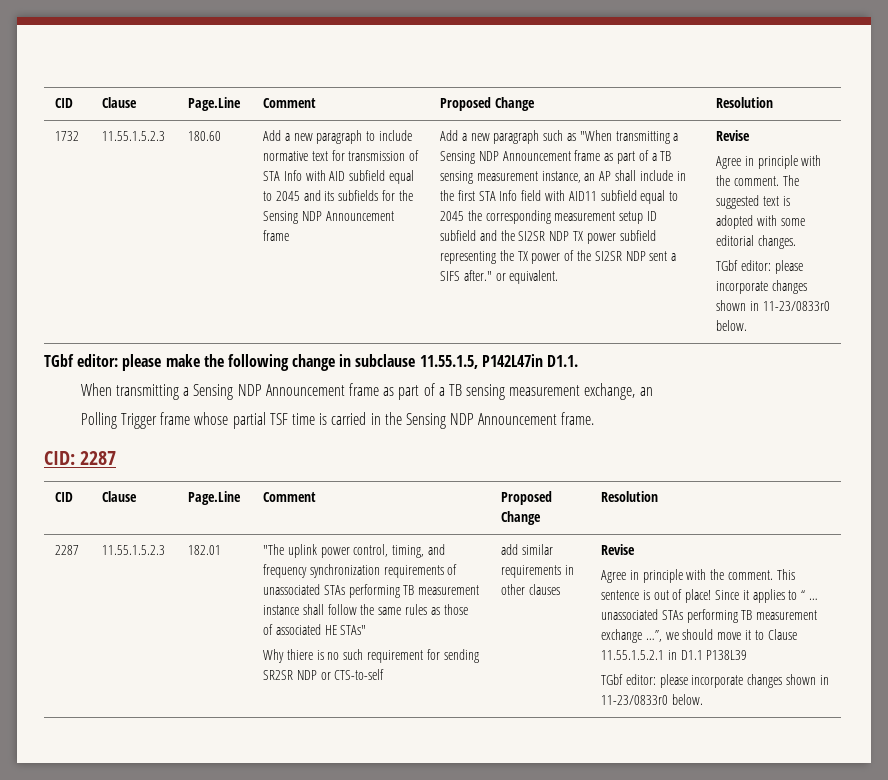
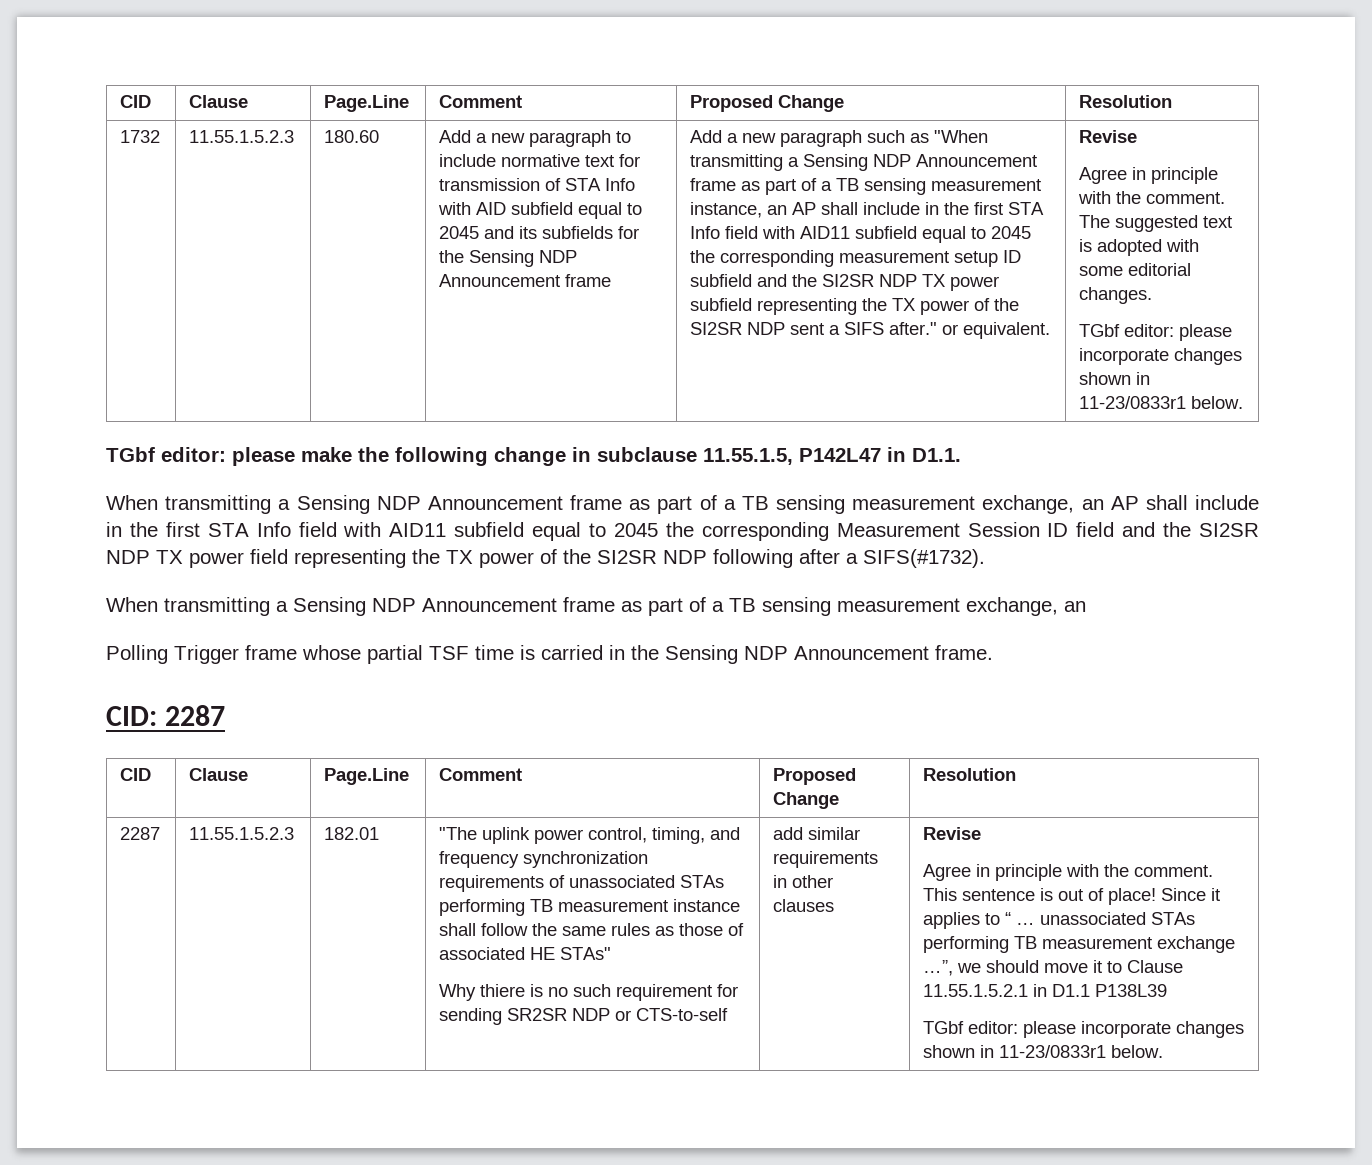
  The suggested text is adopted with some editorial changes.
- TGbf editor: please incorporate changes shown in 11-23/0833r0 below.
+ TGbf editor: please incorporate changes shown in 11-23/0833r1 below.
- TGbf editor: please make the following change in subclause 11.55.1.5, P142L47in D1.1.
+ TGbf editor: please make the following change in subclause 11.55.1.5, P142L47 in D1.1.
+ When transmitting a Sensing NDP Announcement frame as part of a TB sensing measurement exchange, an AP shall include in the first STA Info field with AID11 subfield equal to 2045 the corresponding Measurement Session ID field and the SI2SR NDP TX power field representing the TX power of the SI2SR NDP following after a SIFS(#1732).
  Since it applies to “ … unassociated STAs performing TB measurement exchange …”, we should move it to Clause 11.55.1.5.2.1 in D1.1 P138L39
- TGbf editor: please incorporate changes shown in 11-23/0833r0 below.
+ TGbf editor: please incorporate changes shown in 11-23/0833r1 below.

